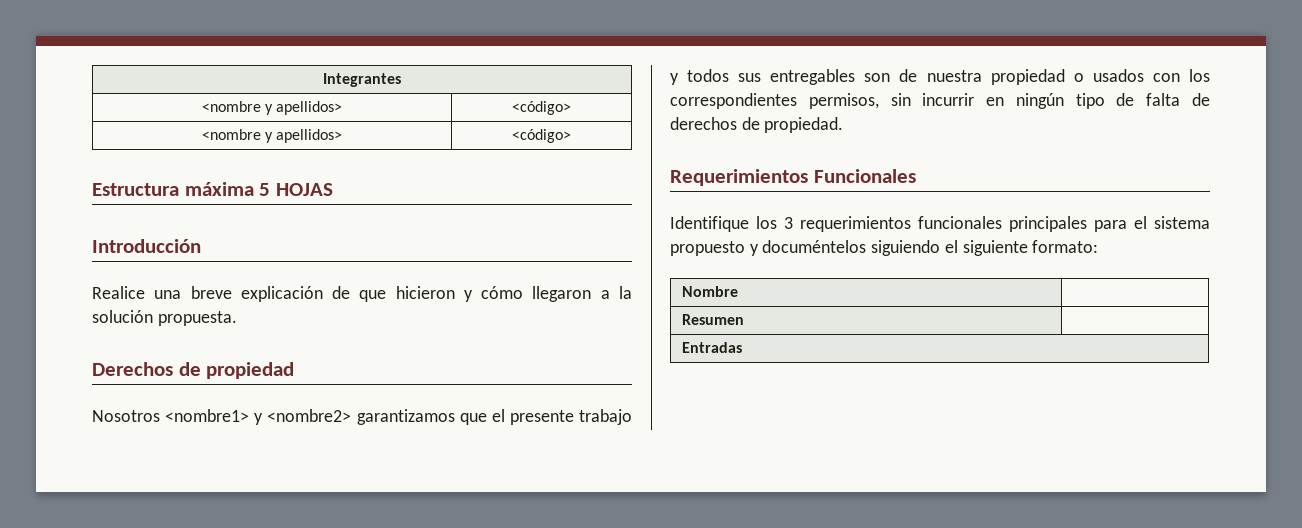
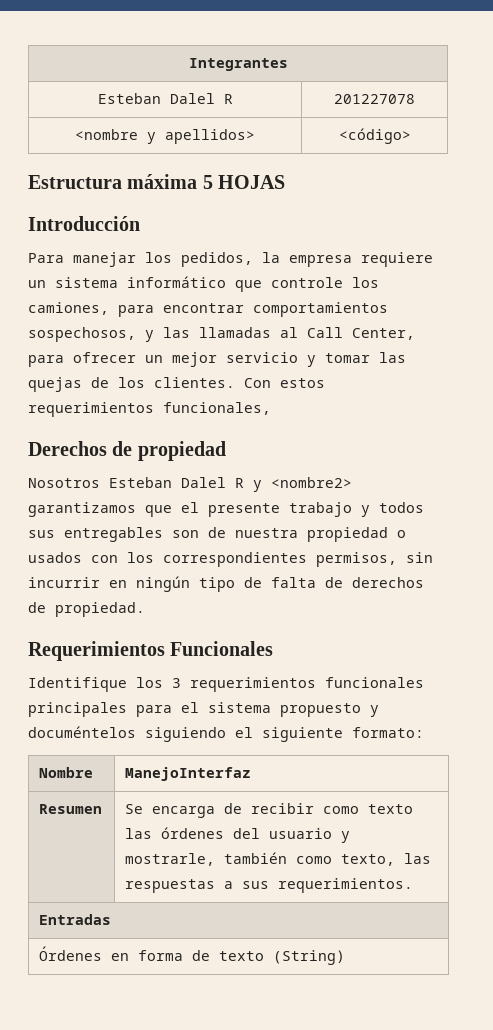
  Integrantes
- <nombre y apellidos> | <código>
+ Esteban Dalel R | 201227078
- Realice una breve explicación de que hicieron y cómo llegaron a la solución propuesta.
+ Para manejar los pedidos, la empresa requiere un sistema informático que controle los camiones, para encontrar comportamientos sospechosos, y las llamadas al Call Center, para ofrecer un mejor servicio y tomar las quejas de los clientes. Con estos requerimientos funcionales,
- Nosotros <nombre1> y <nombre2> garantizamos que el presente trabajo y todos sus entregables son de nuestra propiedad o usados con los correspondientes permisos, sin incurrir en ningún tipo de falta de derechos de propiedad.
+ Nosotros Esteban Dalel R y <nombre2> garantizamos que el presente trabajo y todos sus entregables son de nuestra propiedad o usados con los correspondientes permisos, sin incurrir en ningún tipo de falta de derechos de propiedad.
- Nombre |
+ Nombre | ManejoInterfaz
- Resumen |
+ Resumen | Se encarga de recibir como texto las órdenes del usuario y mostrarle, también como texto, las respuestas a sus requerimientos.
  Entradas
+ Órdenes en forma de texto (String)

